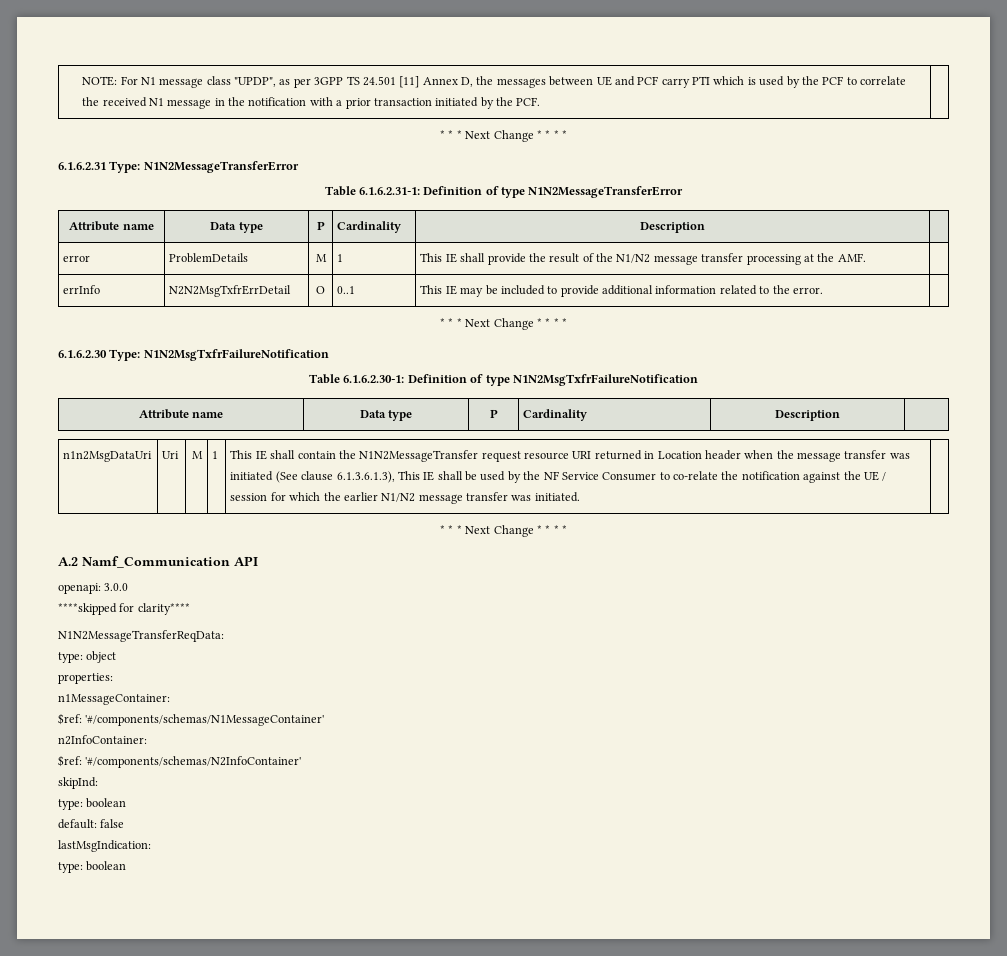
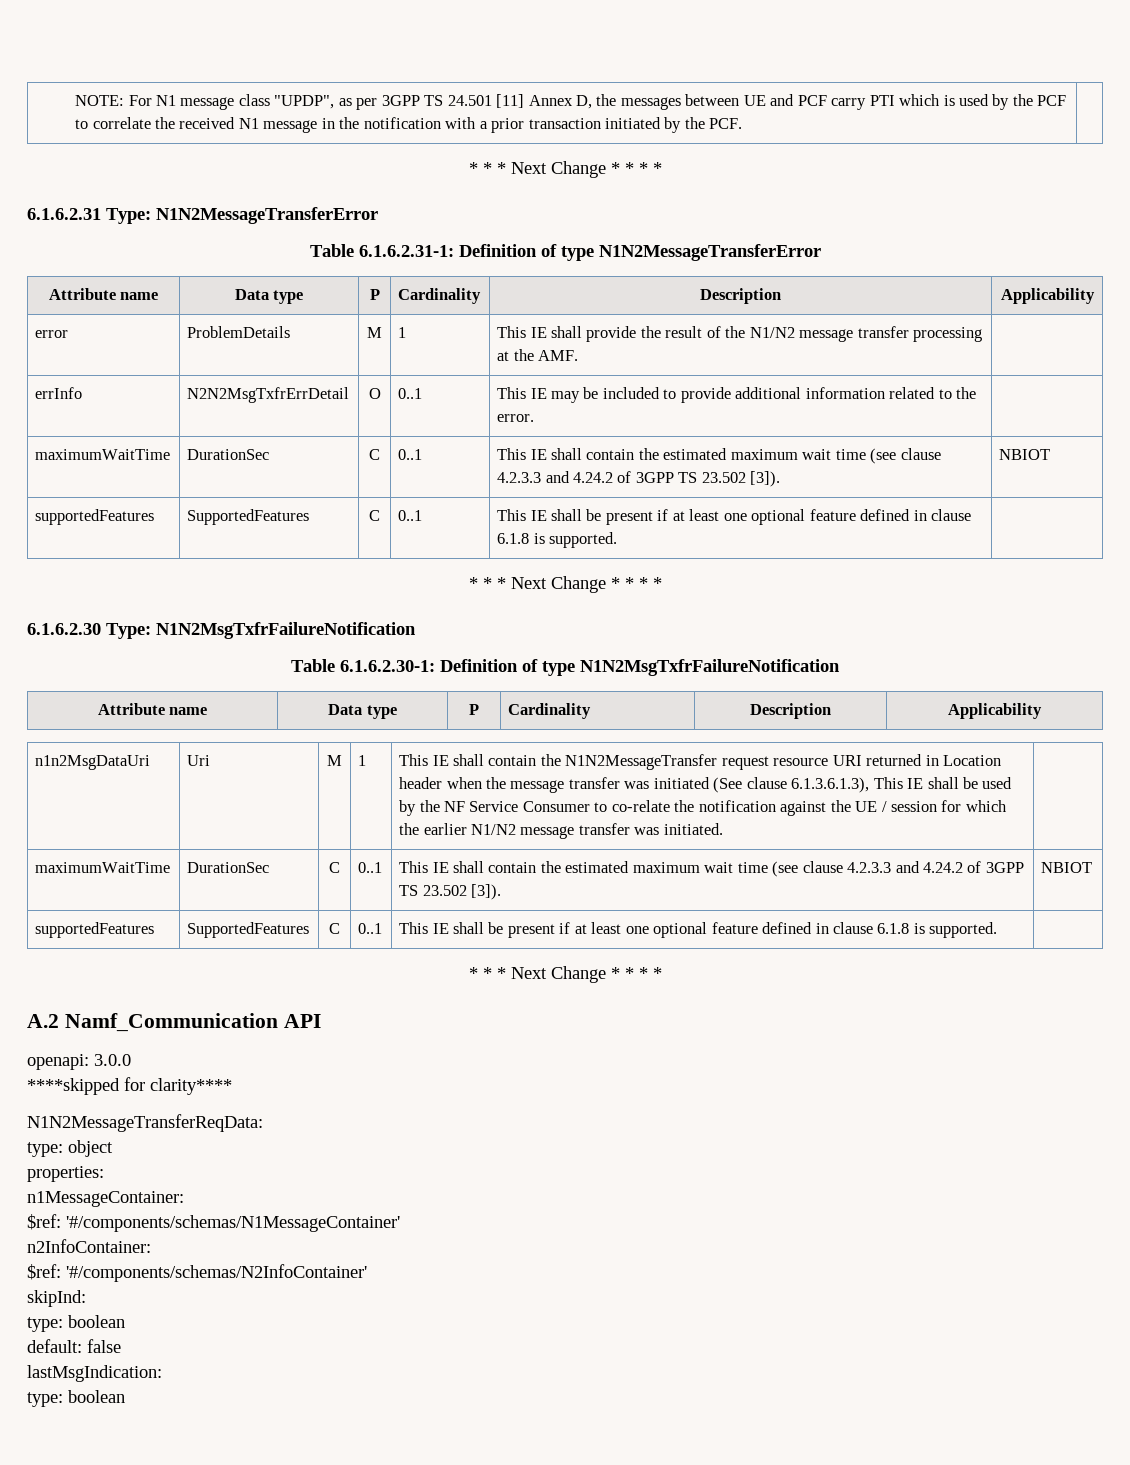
  Table 6.1.6.2.31-1: Definition of type N1N2MessageTransferError
- Attribute name | Data type | P | Cardinality | Description |
+ Attribute name | Data type | P | Cardinality | Description | Applicability
  errInfo | N2N2MsgTxfrErrDetail | O | 0..1 | This IE may be included to provide additional information related to the error. |
+ maximumWaitTime | DurationSec | C | 0..1 | This IE shall contain the estimated maximum wait time (see clause 4.2.3.3 and 4.24.2 of 3GPP TS 23.502 [3]). | NBIOT
+ supportedFeatures | SupportedFeatures | C | 0..1 | This IE shall be present if at least one optional feature defined in clause 6.1.8 is supported. |
  Table 6.1.6.2.30-1: Definition of type N1N2MsgTxfrFailureNotification
- Attribute name | Data type | P | Cardinality | Description |
+ Attribute name | Data type | P | Cardinality | Description | Applicability
- This IE shall contain the N1N2MessageTransfer request resource URI returned in Location header when the message transfer was initiated (See clause 6.1.3.6.1.3), This IE shall be used by the NF Service Consumer to co-relate the notification against the UE / session for which the earlier N1/N2 message transfer was initiated.
+ This IE shall contain the N1N2MessageTransfer request resource URI returned in Location header when the message transfer was initiated (See clause 6.1.3.6.1.3), This IE shall be used by the NF Service Consumer to co-relate the notification against the UE / session for which the earlier N1/N2 message transfer was initiated. |
+ maximumWaitTime | DurationSec | C | 0..1 | This IE shall contain the estimated maximum wait time (see clause 4.2.3.3 and 4.24.2 of 3GPP TS 23.502 [3]). | NBIOT
+ supportedFeatures | SupportedFeatures | C | 0..1 | This IE shall be present if at least one optional feature defined in clause 6.1.8 is supported. |

